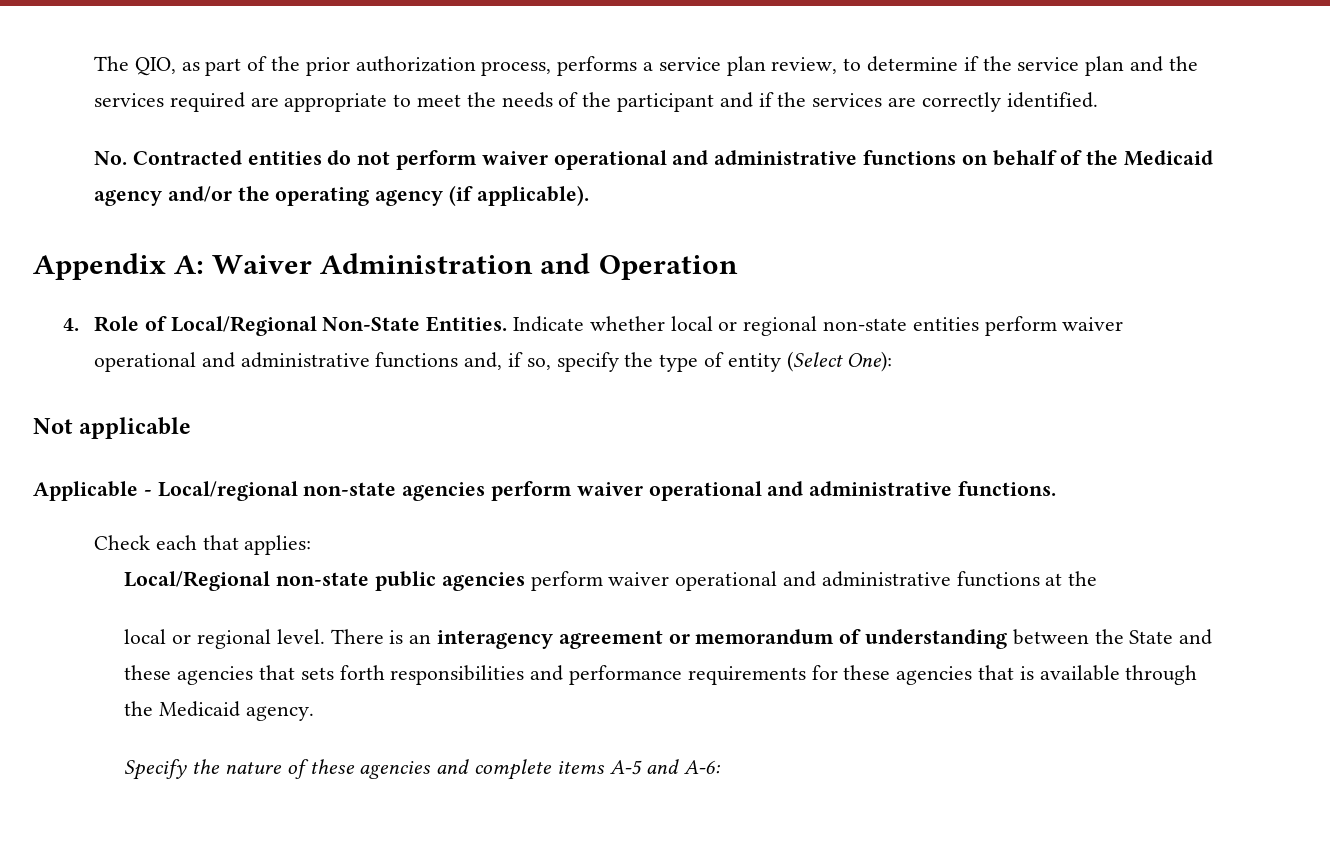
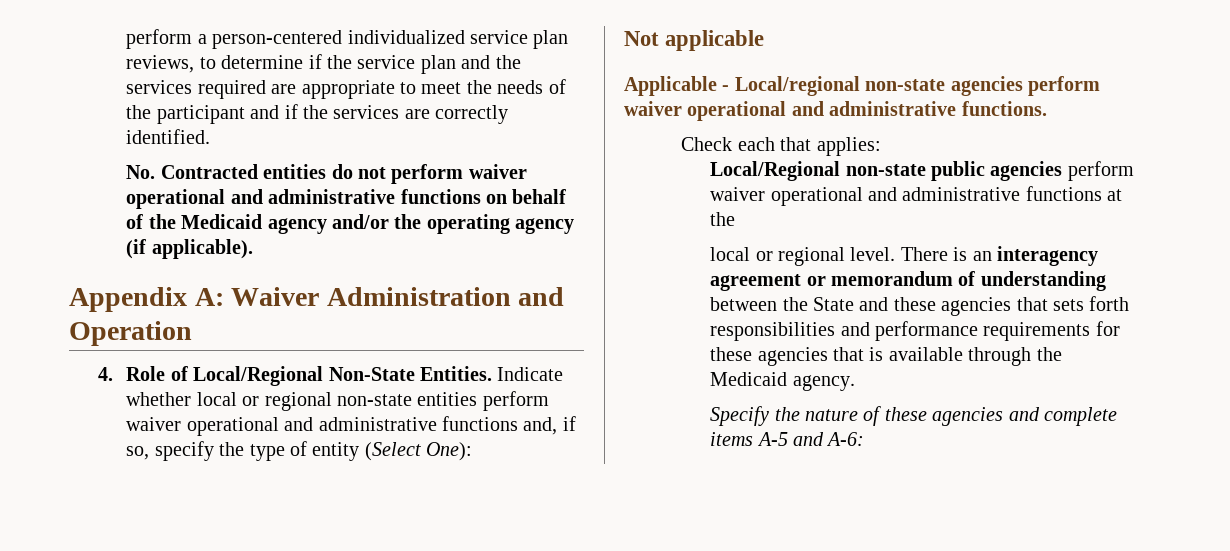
- The QIO, as part of the prior authorization process, performs a service plan review, to determine if the service plan and the services required are appropriate to meet the needs of the participant and if the services are correctly identified.
+ perform a person-centered individualized service plan reviews, to determine if the service plan and the services required are appropriate to meet the needs of the participant and if the services are correctly identified.

